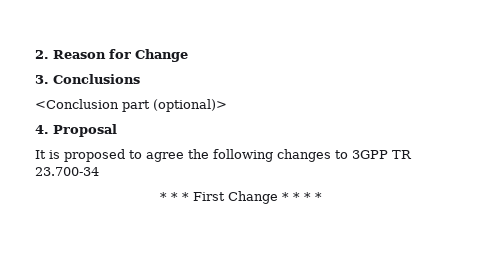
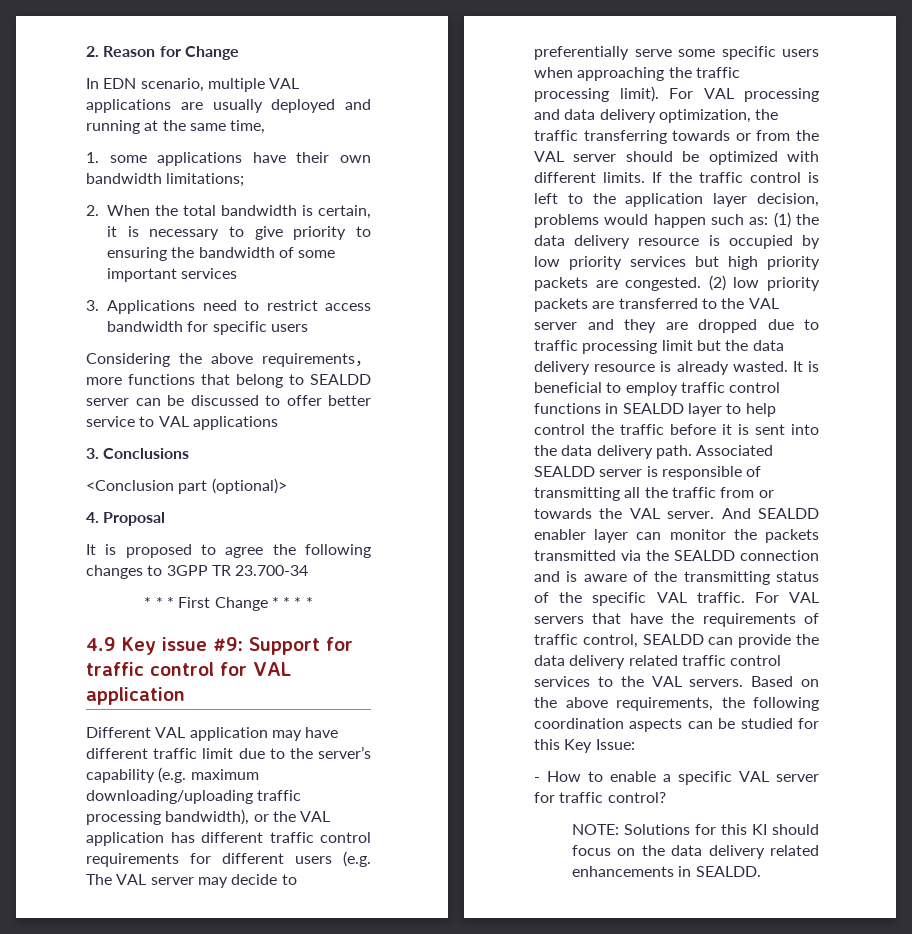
+ In EDN scenario, multiple VAL applications are usually deployed and running at the same time,
+ 1. some applications have their own bandwidth limitations;
+ 2. When the total bandwidth is certain, it is necessary to give priority to ensuring the bandwidth of some important services
+ 3. Applications need to restrict access bandwidth for specific users
+ Considering the above requirements，more functions that belong to SEALDD server can be discussed to offer better service to VAL applications
+ 4.9 Key issue #9: Support for traffic control for VAL application
+ Different VAL application may have different traffic limit due to the server’s capability (e.g. maximum downloading/uploading traffic processing bandwidth), or the VAL application has different traffic control requirements for different users (e.g. The VAL server may decide to preferentially serve some specific users when approaching the traffic processing limit). For VAL processing and data delivery optimization, the traffic transferring towards or from the VAL server should be optimized with different limits. If the traffic control is left to the application layer decision, problems would happen such as: (1) the data delivery resource is occupied by low priority services but high priority packets are congested. (2) low priority packets are transferred to the VAL server and they are dropped due to traffic processing limit but the data delivery resource is already wasted. It is beneficial to employ traffic control functions in SEALDD layer to help control the traffic before it is sent into the data delivery path. Associated SEALDD server is responsible of transmitting all the traffic from or towards the VAL server. And SEALDD enabler layer can monitor the packets transmitted via the SEALDD connection and is aware of the transmitting status of the specific VAL traffic. For VAL servers that have the requirements of traffic control, SEALDD can provide the data delivery related traffic control services to the VAL servers. Based on the above requirements, the following coordination aspects can be studied for this Key Issue:
+ - How to enable a specific VAL server for traffic control?
+ NOTE: Solutions for this KI should focus on the data delivery related enhancements in SEALDD.

